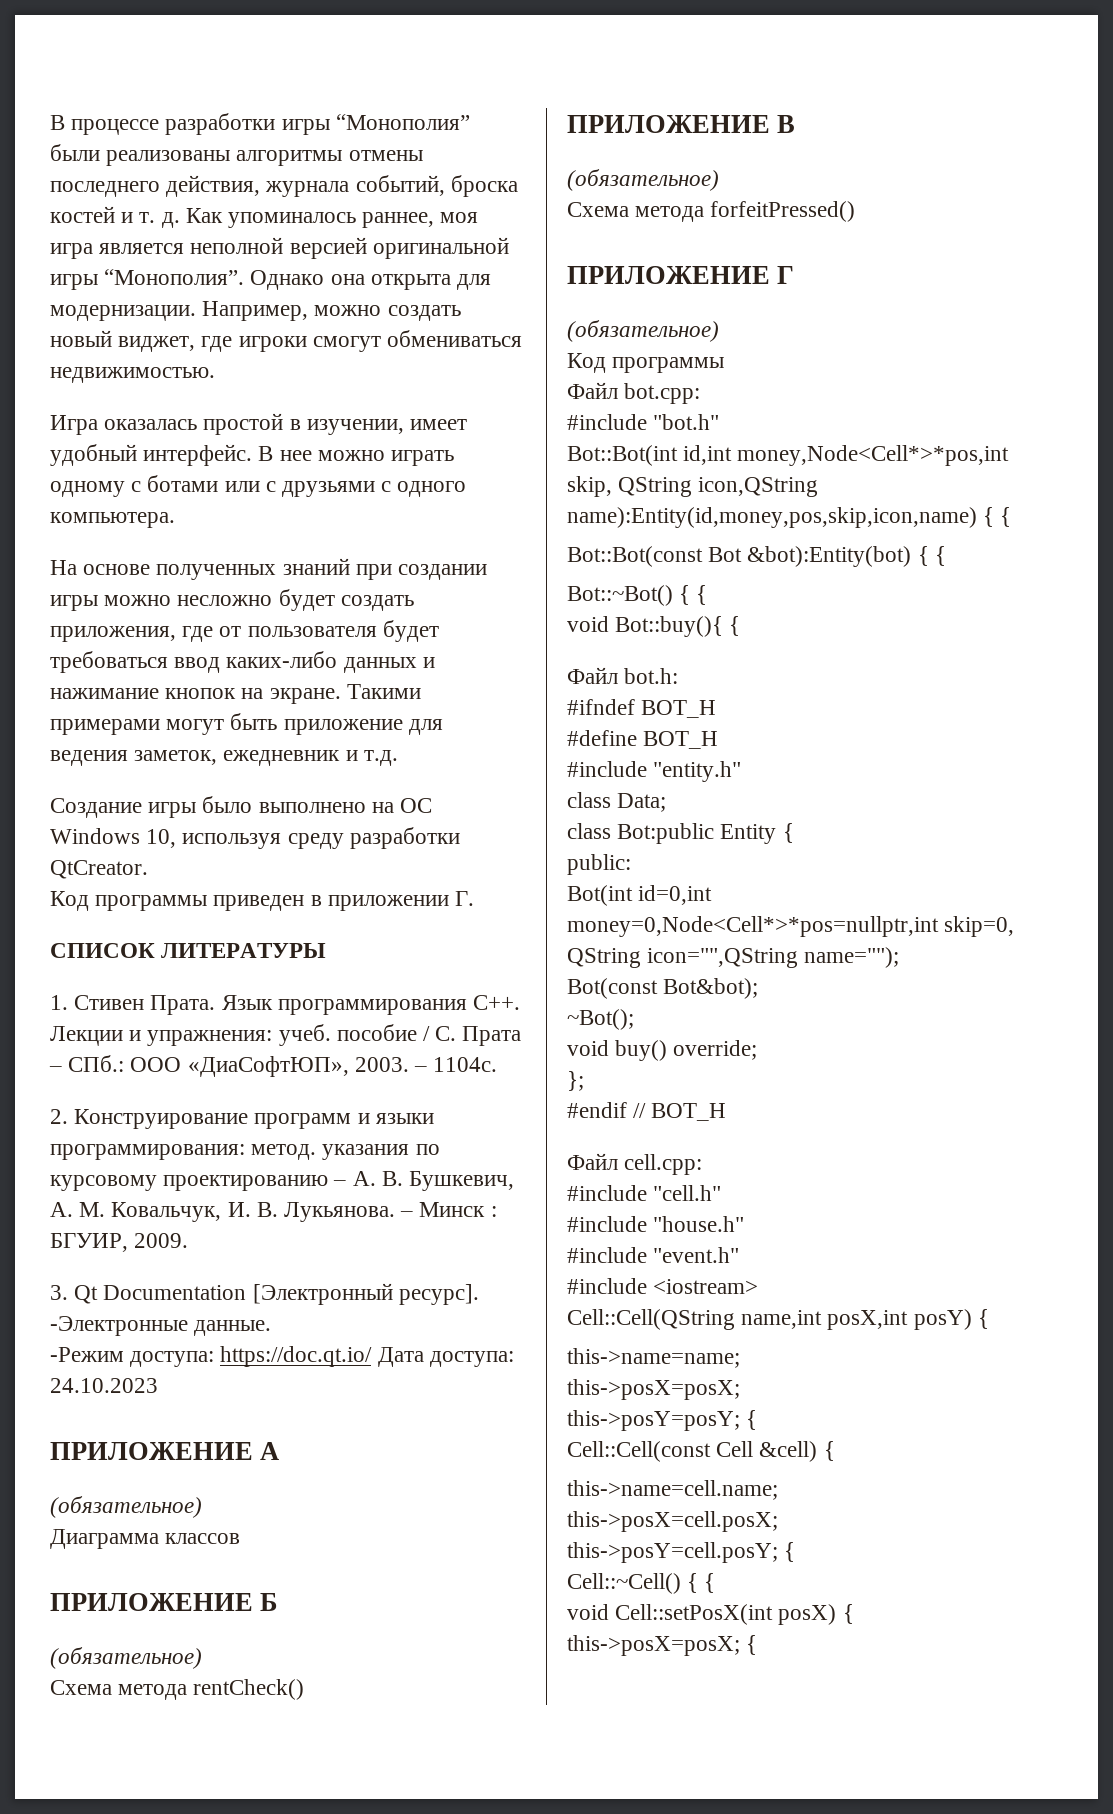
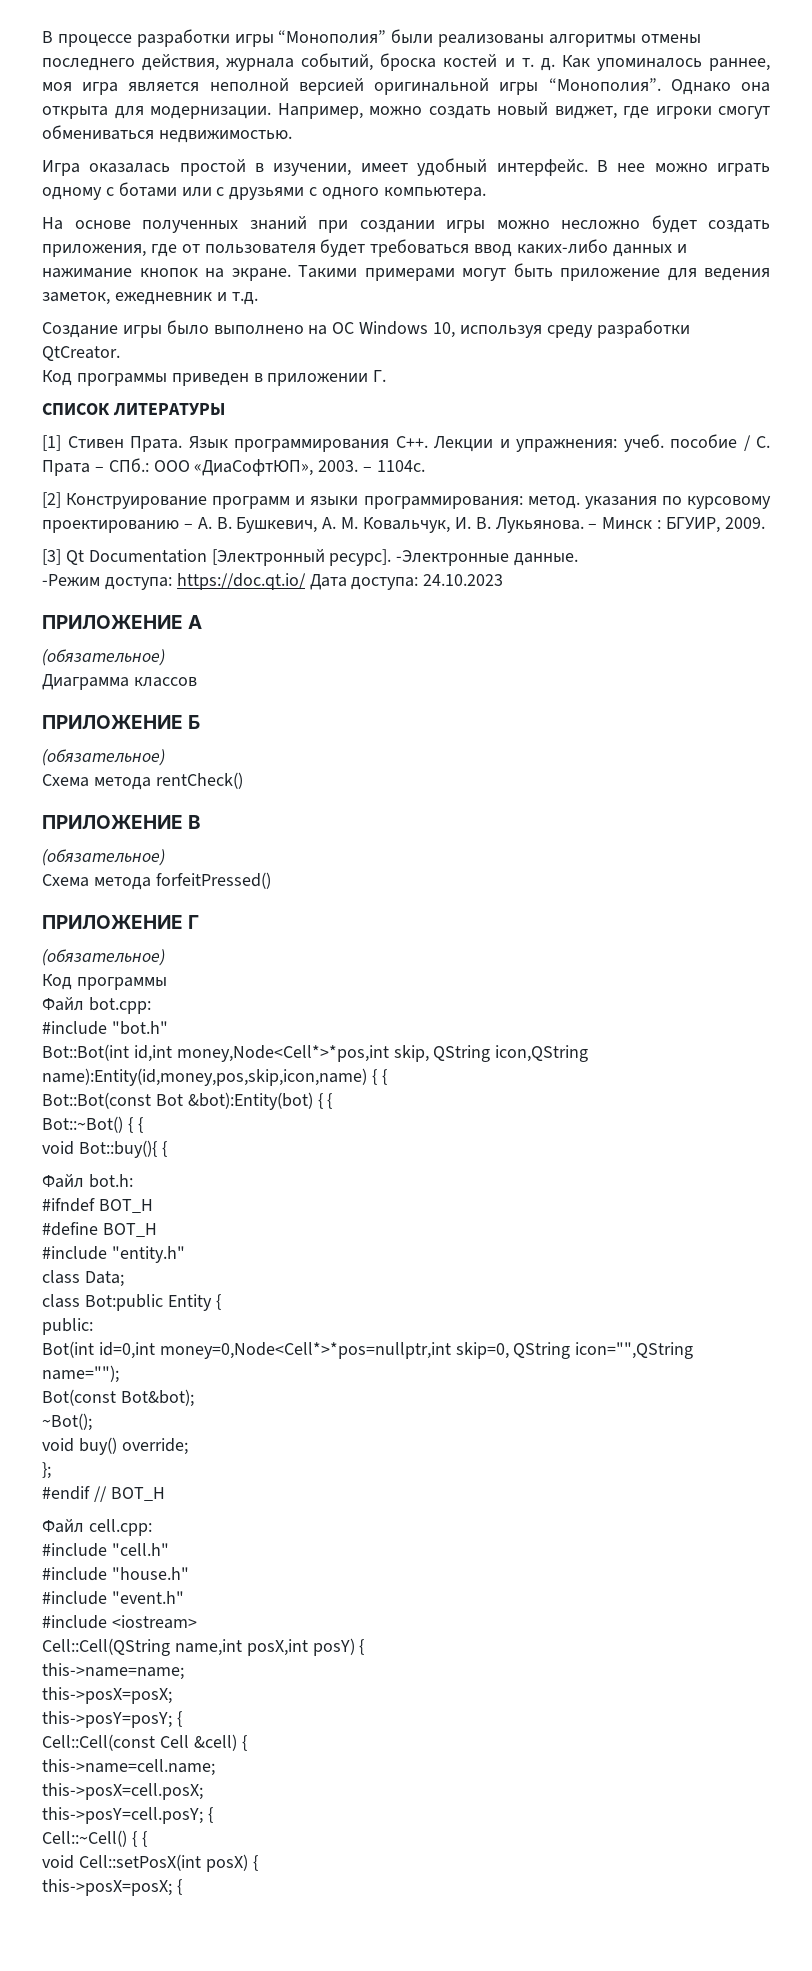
- 1. Стивен Прата.
+ [1] Стивен Прата.
- 2. Конструирование программ и языки программирования: метод. указания по курсовому проектированию – А. В. Бушкевич, А. М. Ковальчук, И. В. Лукьянова.
+ [2] Конструирование программ и языки программирования: метод. указания по курсовому проектированию – А. В. Бушкевич, А. М. Ковальчук, И. В. Лукьянова.
- 3. Qt Documentation [Электронный ресурс].
+ [3] Qt Documentation [Электронный ресурс].

